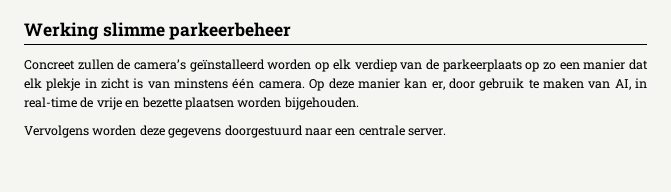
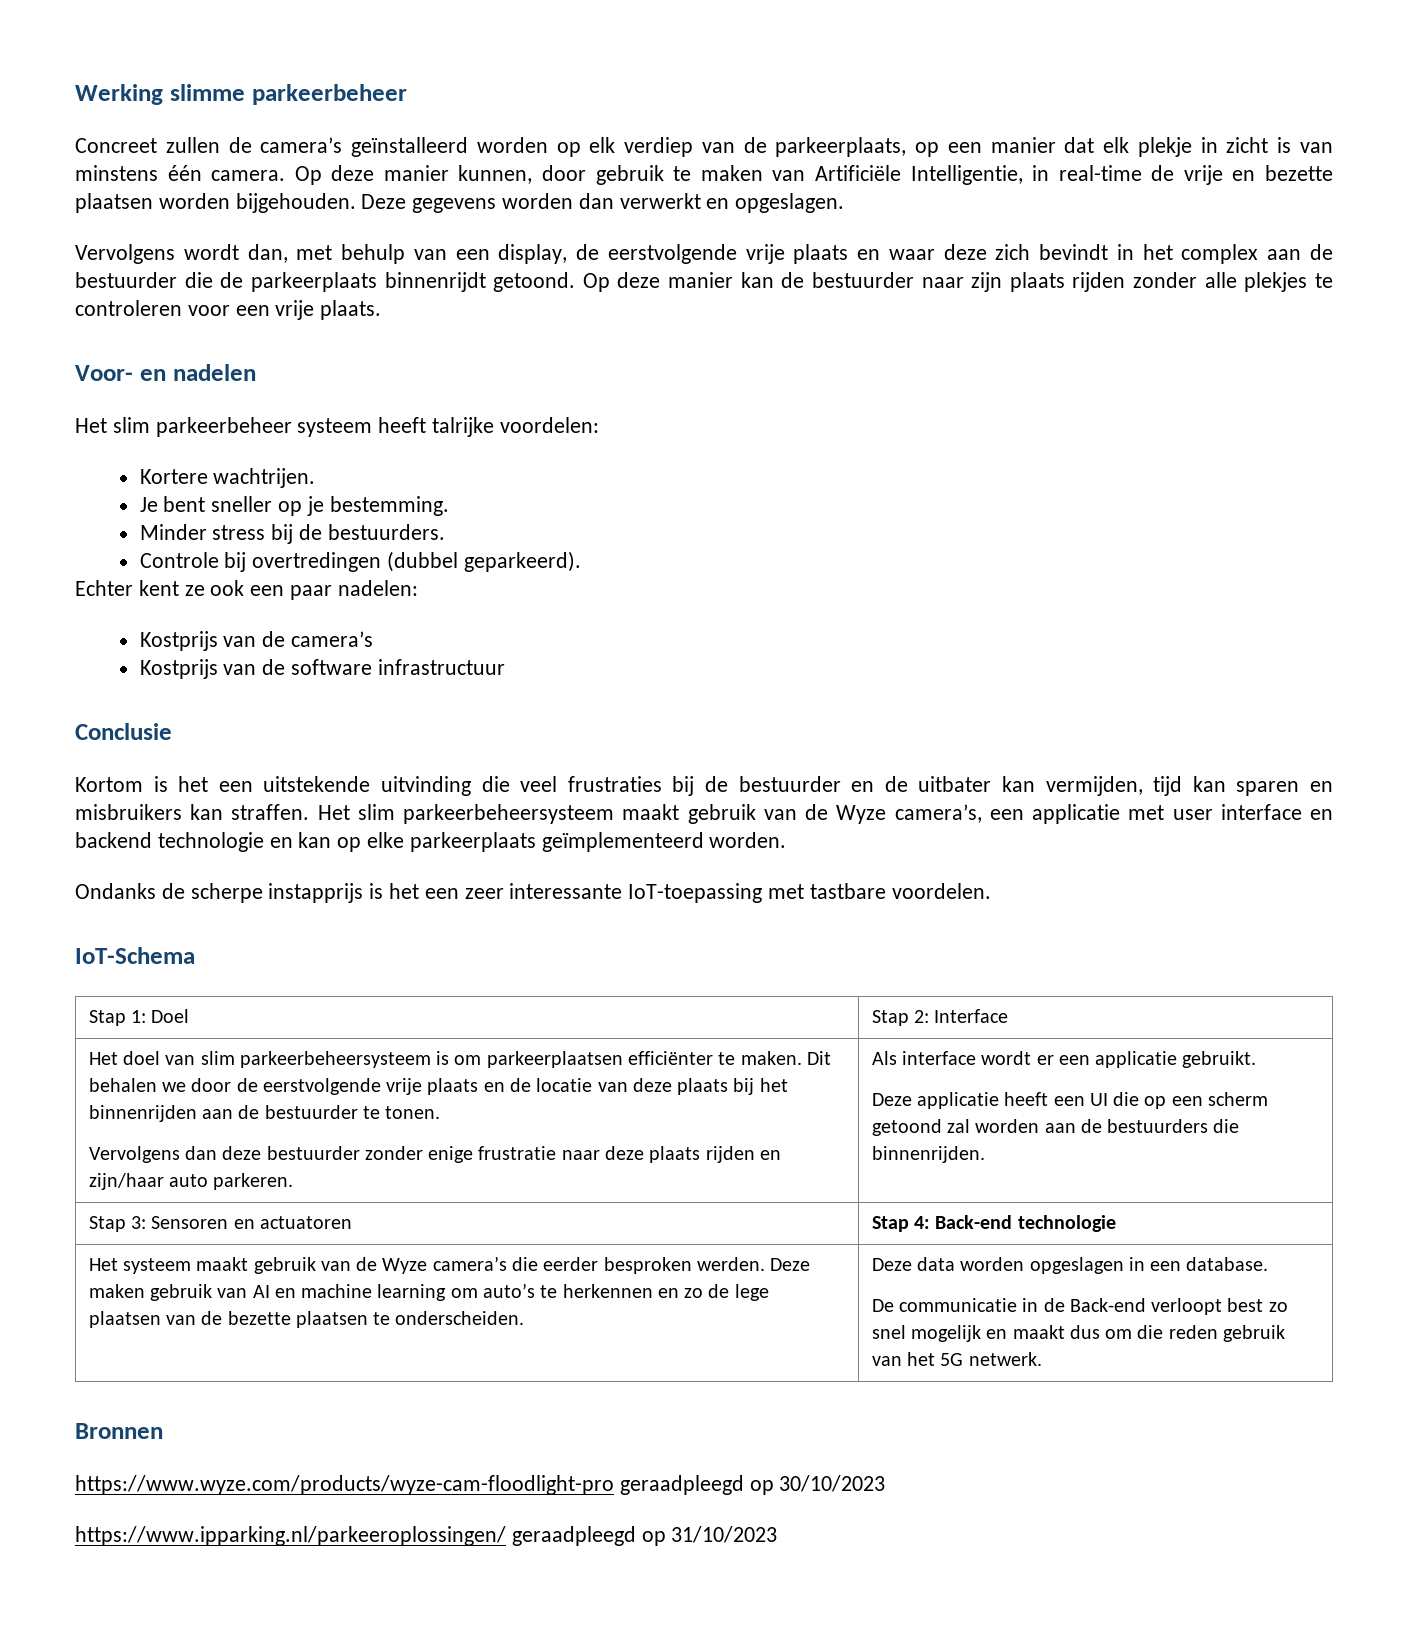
- Concreet zullen de camera’s geïnstalleerd worden op elk verdiep van de parkeerplaats op zo een manier dat elk plekje in zicht is van minstens één camera.
+ Concreet zullen de camera’s geïnstalleerd worden op elk verdiep van de parkeerplaats, op een manier dat elk plekje in zicht is van minstens één camera.
- Op deze manier kan er, door gebruik te maken van AI, in real-time de vrije en bezette plaatsen worden bijgehouden.
- Vervolgens worden deze gegevens doorgestuurd naar een centrale server.
+ Op deze manier kunnen, door gebruik te maken van Artificiële Intelligentie, in real-time de vrije en bezette plaatsen worden bijgehouden. Deze gegevens worden dan verwerkt en opgeslagen.
+ Vervolgens wordt dan, met behulp van een display, de eerstvolgende vrije plaats en waar deze zich bevindt in het complex aan de bestuurder die de parkeerplaats binnenrijdt getoond. Op deze manier kan de bestuurder naar zijn plaats rijden zonder alle plekjes te controleren voor een vrije plaats.
+ Voor- en nadelen
+ Het slim parkeerbeheer systeem heeft talrijke voordelen:
+ Kortere wachtrijen.
+ Je bent sneller op je bestemming.
+ Minder stress bij de bestuurders.
+ Controle bij overtredingen (dubbel geparkeerd).
+ Echter kent ze ook een paar nadelen:
+ Kostprijs van de camera’s
+ Kostprijs van de software infrastructuur
+ Conclusie
+ Kortom is het een uitstekende uitvinding die veel frustraties bij de bestuurder en de uitbater kan vermijden, tijd kan sparen en misbruikers kan straffen. Het slim parkeerbeheersysteem maakt gebruik van de Wyze camera’s, een applicatie met user interface en backend technologie en kan op elke parkeerplaats geïmplementeerd worden.
+ Ondanks de scherpe instapprijs is het een zeer interessante IoT-toepassing met tastbare voordelen.
+ IoT-Schema
+ Stap 1: Doel | Stap 2: Interface
+ Het doel van slim parkeerbeheersysteem is om parkeerplaatsen efficiënter te maken. Dit behalen we door de eerstvolgende vrije plaats en de locatie van deze plaats bij het binnenrijden aan de bestuurder te tonen.
+ Vervolgens dan deze bestuurder zonder enige frustratie naar deze plaats rijden en zijn/haar auto parkeren. | Als interface wordt er een applicatie gebruikt.
+ Deze applicatie heeft een UI die op een scherm getoond zal worden aan de bestuurders die binnenrijden.
+ Stap 3: Sensoren en actuatoren | Stap 4: Back-end technologie
+ Het systeem maakt gebruik van de Wyze camera’s die eerder besproken werden. Deze maken gebruik van AI en machine learning om auto’s te herkennen en zo de lege plaatsen van de bezette plaatsen te onderscheiden. | Deze data worden opgeslagen in een database.
+ De communicatie in de Back-end verloopt best zo snel mogelijk en maakt dus om die reden gebruik van het 5G netwerk.
+ Bronnen
+ https://www.wyze.com/products/wyze-cam-floodlight-pro geraadpleegd op 30/10/2023
+ https://www.ipparking.nl/parkeeroplossingen/ geraadpleegd op 31/10/2023

